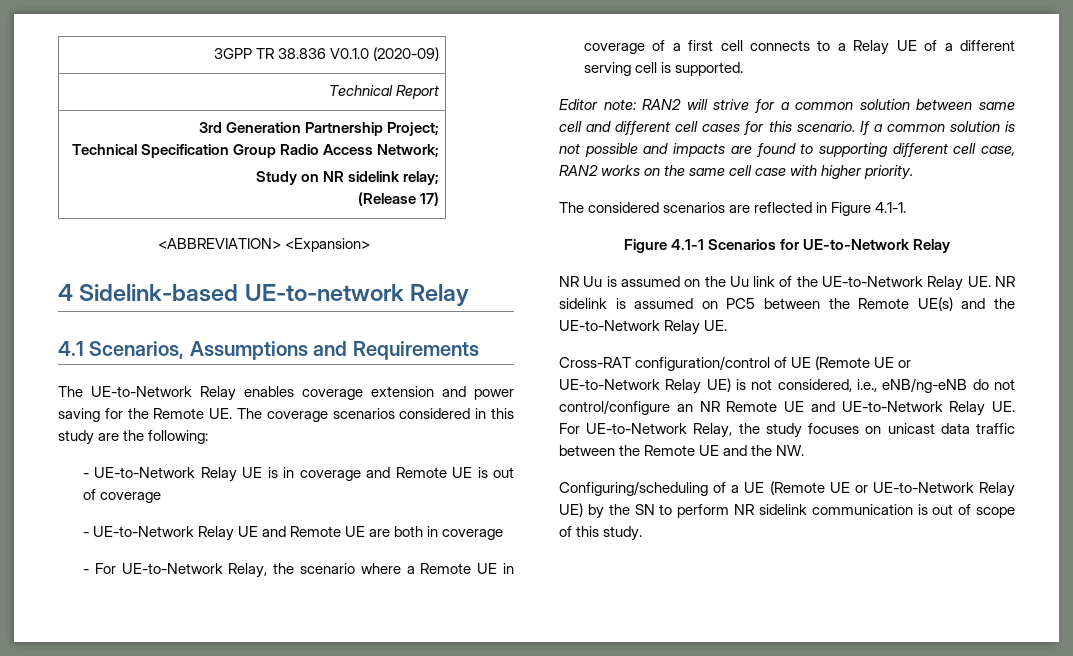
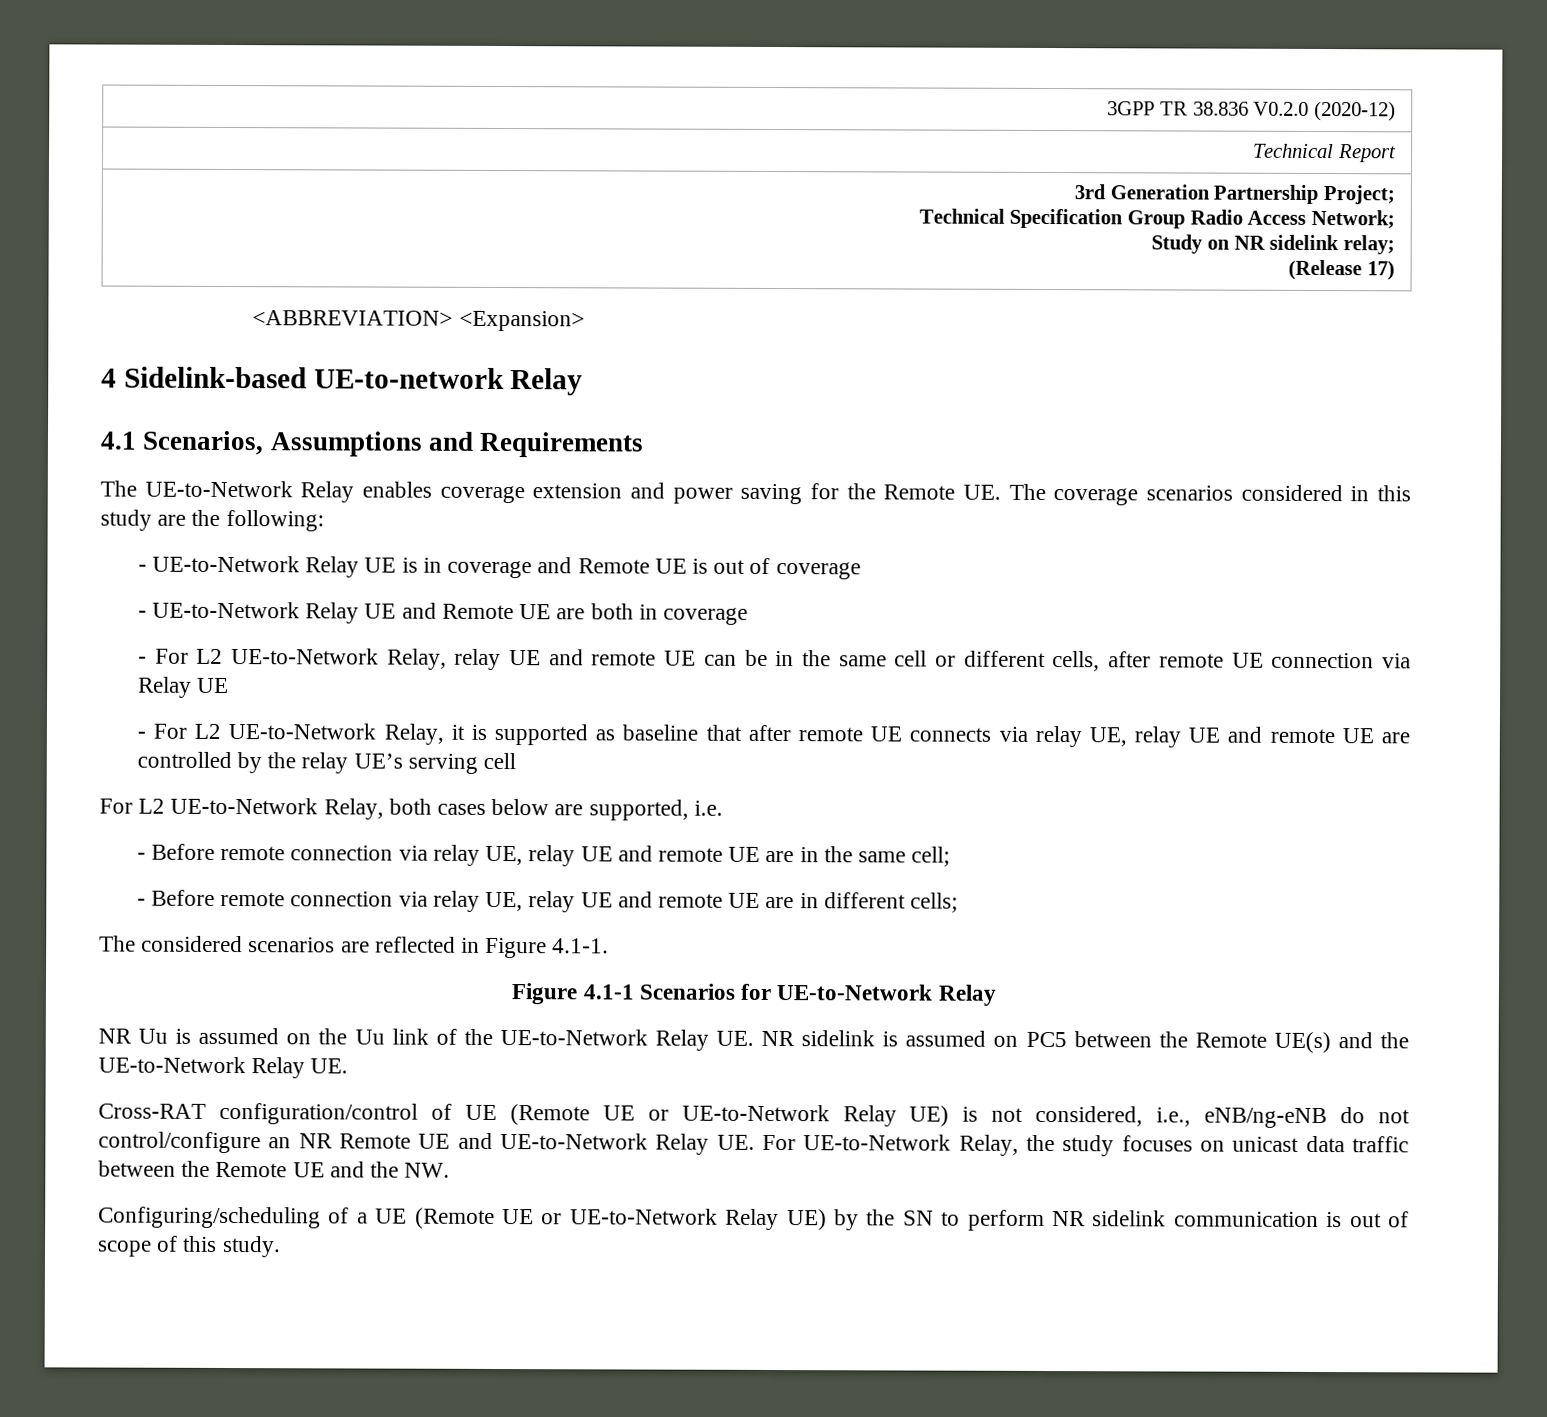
- 3GPP TR 38.836 V0.1.0 (2020-09)
+ 3GPP TR 38.836 V0.2.0 (2020-12)
- - For UE-to-Network Relay, the scenario where a Remote UE in coverage of a first cell connects to a Relay UE of a different serving cell is supported.
- Editor note: RAN2 will strive for a common solution between same cell and different cell cases for this scenario. If a common solution is not possible and impacts are found to supporting different cell case, RAN2 works on the same cell case with higher priority.
+ - For L2 UE-to-Network Relay, relay UE and remote UE can be in the same cell or different cells, after remote UE connection via Relay UE
+ - For L2 UE-to-Network Relay, it is supported as baseline that after remote UE connects via relay UE, relay UE and remote UE are controlled by the relay UE’s serving cell
+ For L2 UE-to-Network Relay, both cases below are supported, i.e.
+ - Before remote connection via relay UE, relay UE and remote UE are in the same cell;
+ - Before remote connection via relay UE, relay UE and remote UE are in different cells;

